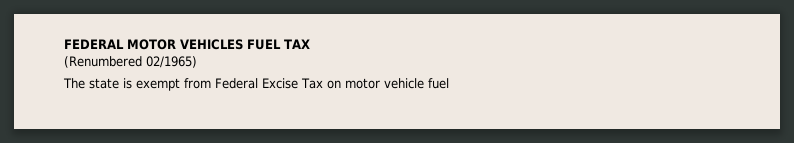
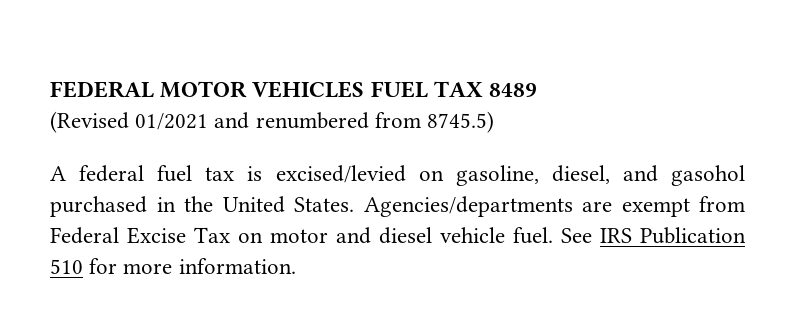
- FEDERAL MOTOR VEHICLES FUEL TAX
- (Renumbered 02/1965)
- The state is exempt from Federal Excise Tax on motor vehicle fuel
+ FEDERAL MOTOR VEHICLES FUEL TAX 8489
+ (Revised 01/2021 and renumbered from 8745.5)
+ A federal fuel tax is excised/levied on gasoline, diesel, and gasohol purchased in the United States. Agencies/departments are exempt from Federal Excise Tax on motor and diesel vehicle fuel. See IRS Publication 510 for more information.

